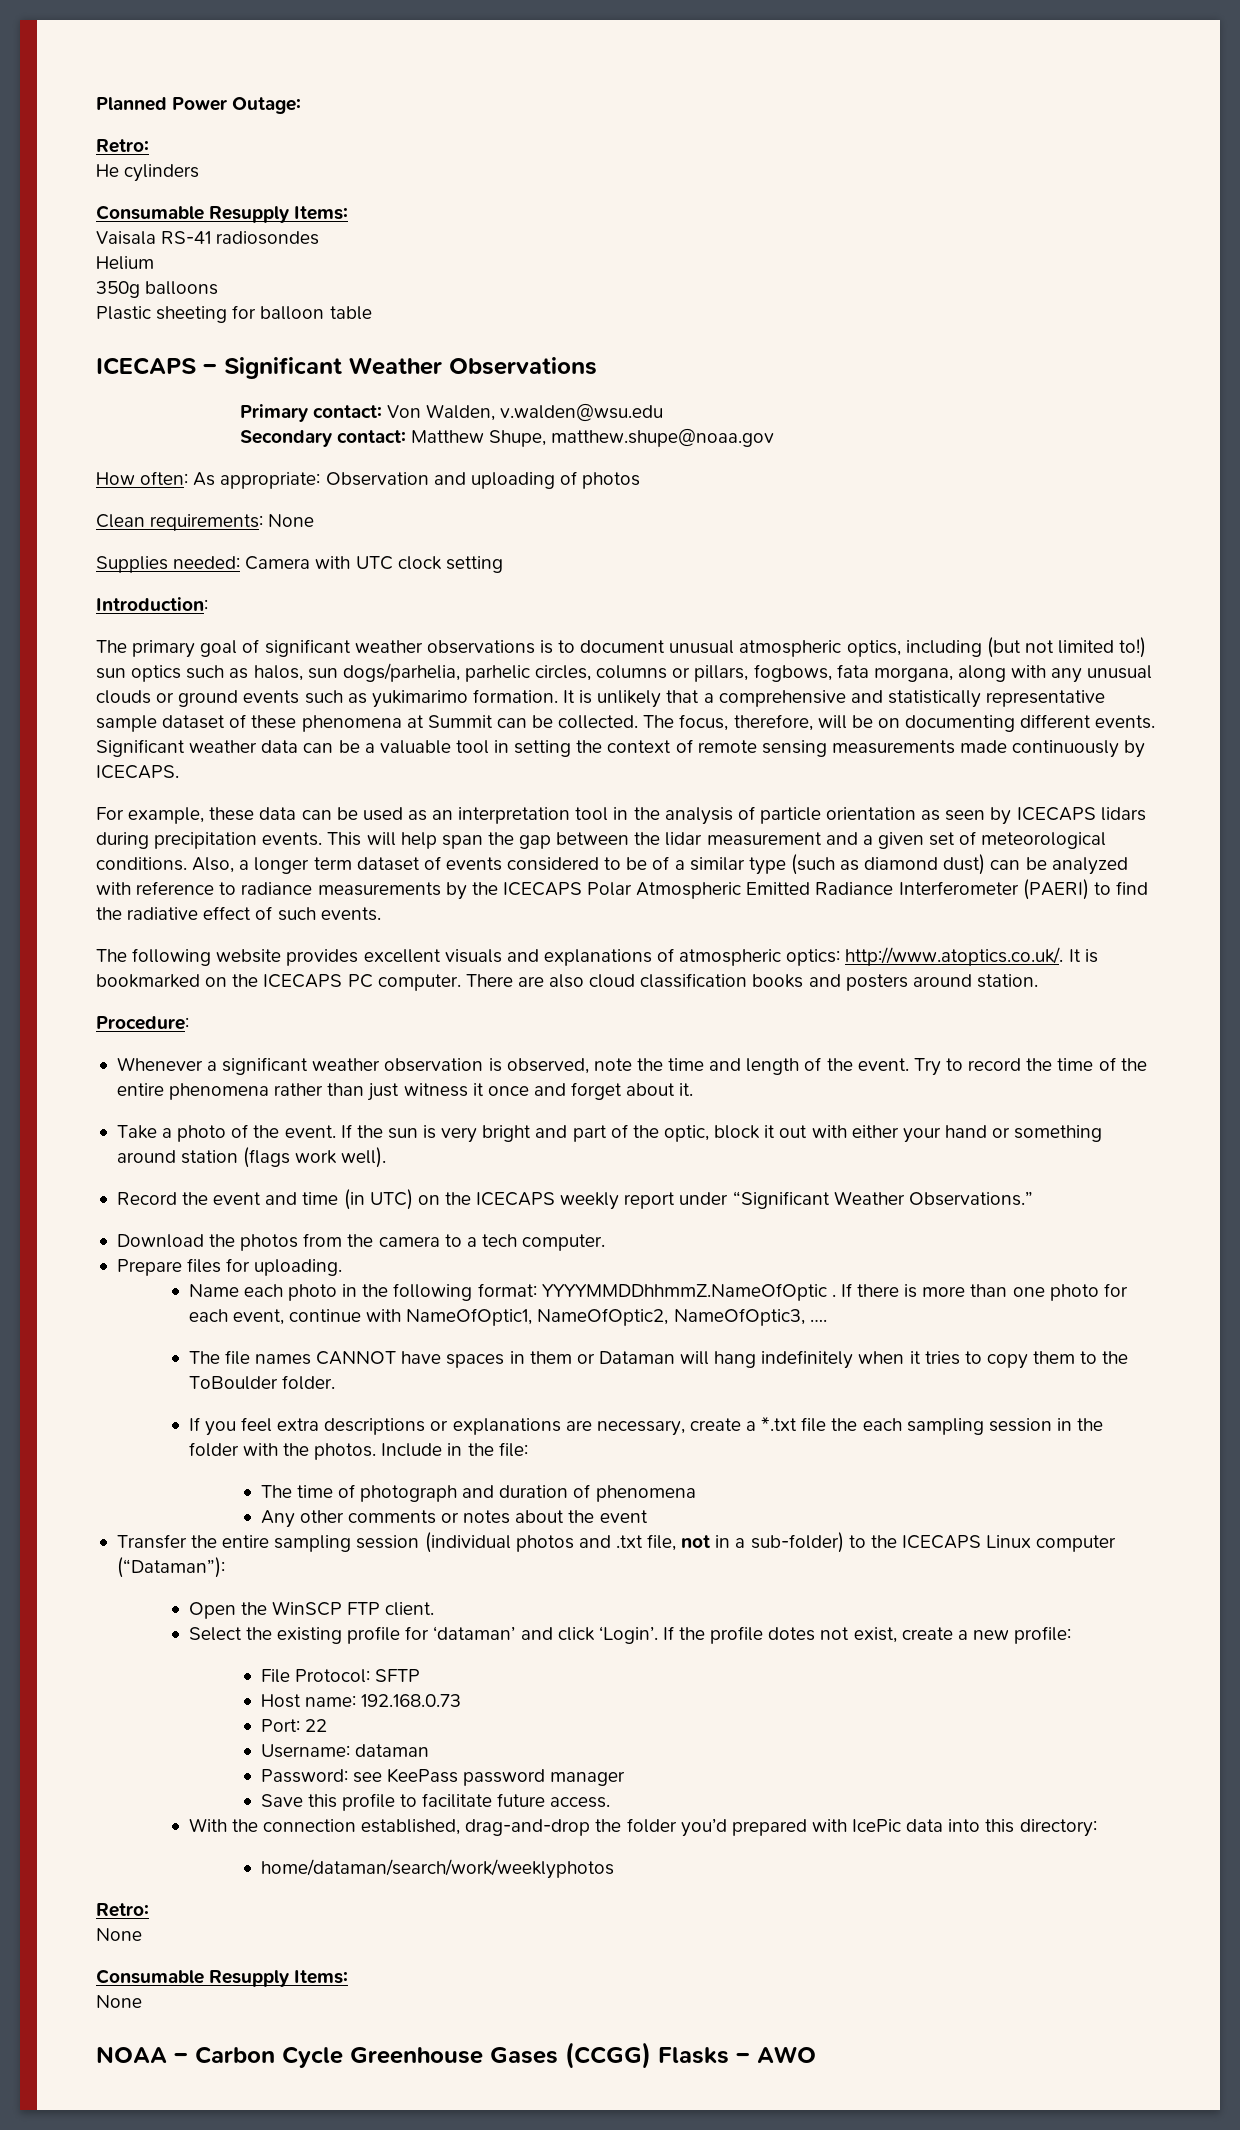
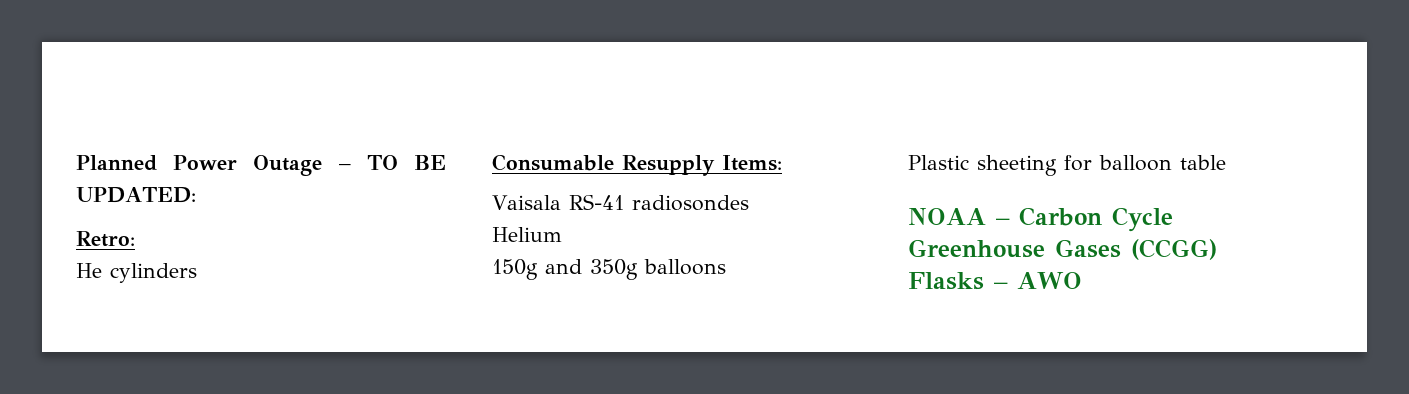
- Planned Power Outage:
+ Planned Power Outage – TO BE UPDATED:
- 350g balloons
+ 150g and 350g balloons
- ICECAPS – Significant Weather Observations
- Primary contact: Von Walden, v.walden@wsu.edu
- Secondary contact: Matthew Shupe, matthew.shupe@noaa.gov
- How often: As appropriate: Observation and uploading of photos
- Clean requirements: None
- Supplies needed: Camera with UTC clock setting
- Introduction:
- The primary goal of significant weather observations is to document unusual atmospheric optics, including (but not limited to!) sun optics such as halos, sun dogs/parhelia, parhelic circles, columns or pillars, fogbows, fata morgana, along with any unusual clouds or ground events such as yukimarimo formation. It is unlikely that a comprehensive and statistically representative sample dataset of these phenomena at Summit can be collected. The focus, therefore, will be on documenting different events. Significant weather data can be a valuable tool in setting the context of remote sensing measurements made continuously by ICECAPS.
- For example, these data can be used as an interpretation tool in the analysis of particle orientation as seen by ICECAPS lidars during precipitation events. This will help span the gap between the lidar measurement and a given set of meteorological conditions. Also, a longer term dataset of events considered to be of a similar type (such as diamond dust) can be analyzed with reference to radiance measurements by the ICECAPS Polar Atmospheric Emitted Radiance Interferometer (PAERI) to find the radiative effect of such events.
- The following website provides excellent visuals and explanations of atmospheric optics: http://www.atoptics.co.uk/. It is bookmarked on the ICECAPS PC computer. There are also cloud classification books and posters around station.
- Procedure:
- Whenever a significant weather observation is observed, note the time and length of the event. Try to record the time of the entire phenomena rather than just witness it once and forget about it.
- Take a photo of the event. If the sun is very bright and part of the optic, block it out with either your hand or something around station (flags work well).
- Record the event and time (in UTC) on the ICECAPS weekly report under “Significant Weather Observations.”
- Download the photos from the camera to a tech computer.
- Prepare files for uploading.
- Name each photo in the following format: YYYYMMDDhhmmZ.NameOfOptic . If there is more than one photo for each event, continue with NameOfOptic1, NameOfOptic2, NameOfOptic3, ….
- The file names CANNOT have spaces in them or Dataman will hang indefinitely when it tries to copy them to the ToBoulder folder.
- If you feel extra descriptions or explanations are necessary, create a *.txt file the each sampling session in the folder with the photos. Include in the file:
- The time of photograph and duration of phenomena
- Any other comments or notes about the event
- Transfer the entire sampling session (individual photos and .txt file, not in a sub-folder) to the ICECAPS Linux computer (“Dataman”):
- Open the WinSCP FTP client.
- Select the existing profile for ‘dataman’ and click ‘Login’. If the profile dotes not exist, create a new profile:
- File Protocol: SFTP
- Host name: 192.168.0.73
- Port: 22
- Username: dataman
- Password: see KeePass password manager
- Save this profile to facilitate future access.
- With the connection established, drag-and-drop the folder you’d prepared with IcePic data into this directory:
- home/dataman/search/work/weeklyphotos
- Retro:
- None
- Consumable Resupply Items:
- None

